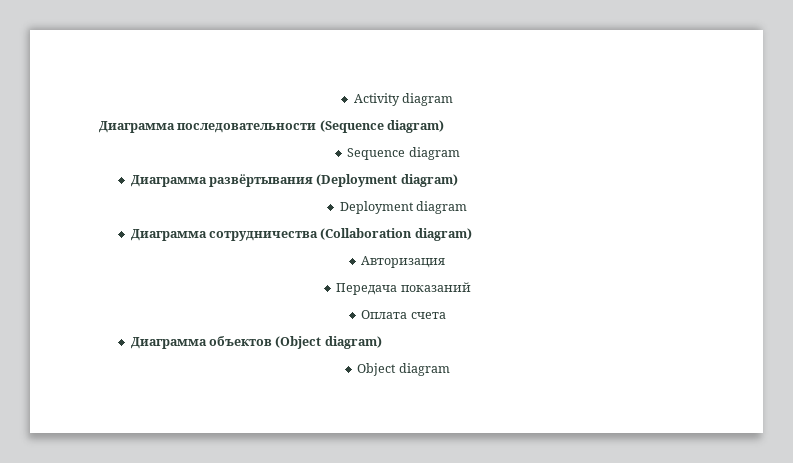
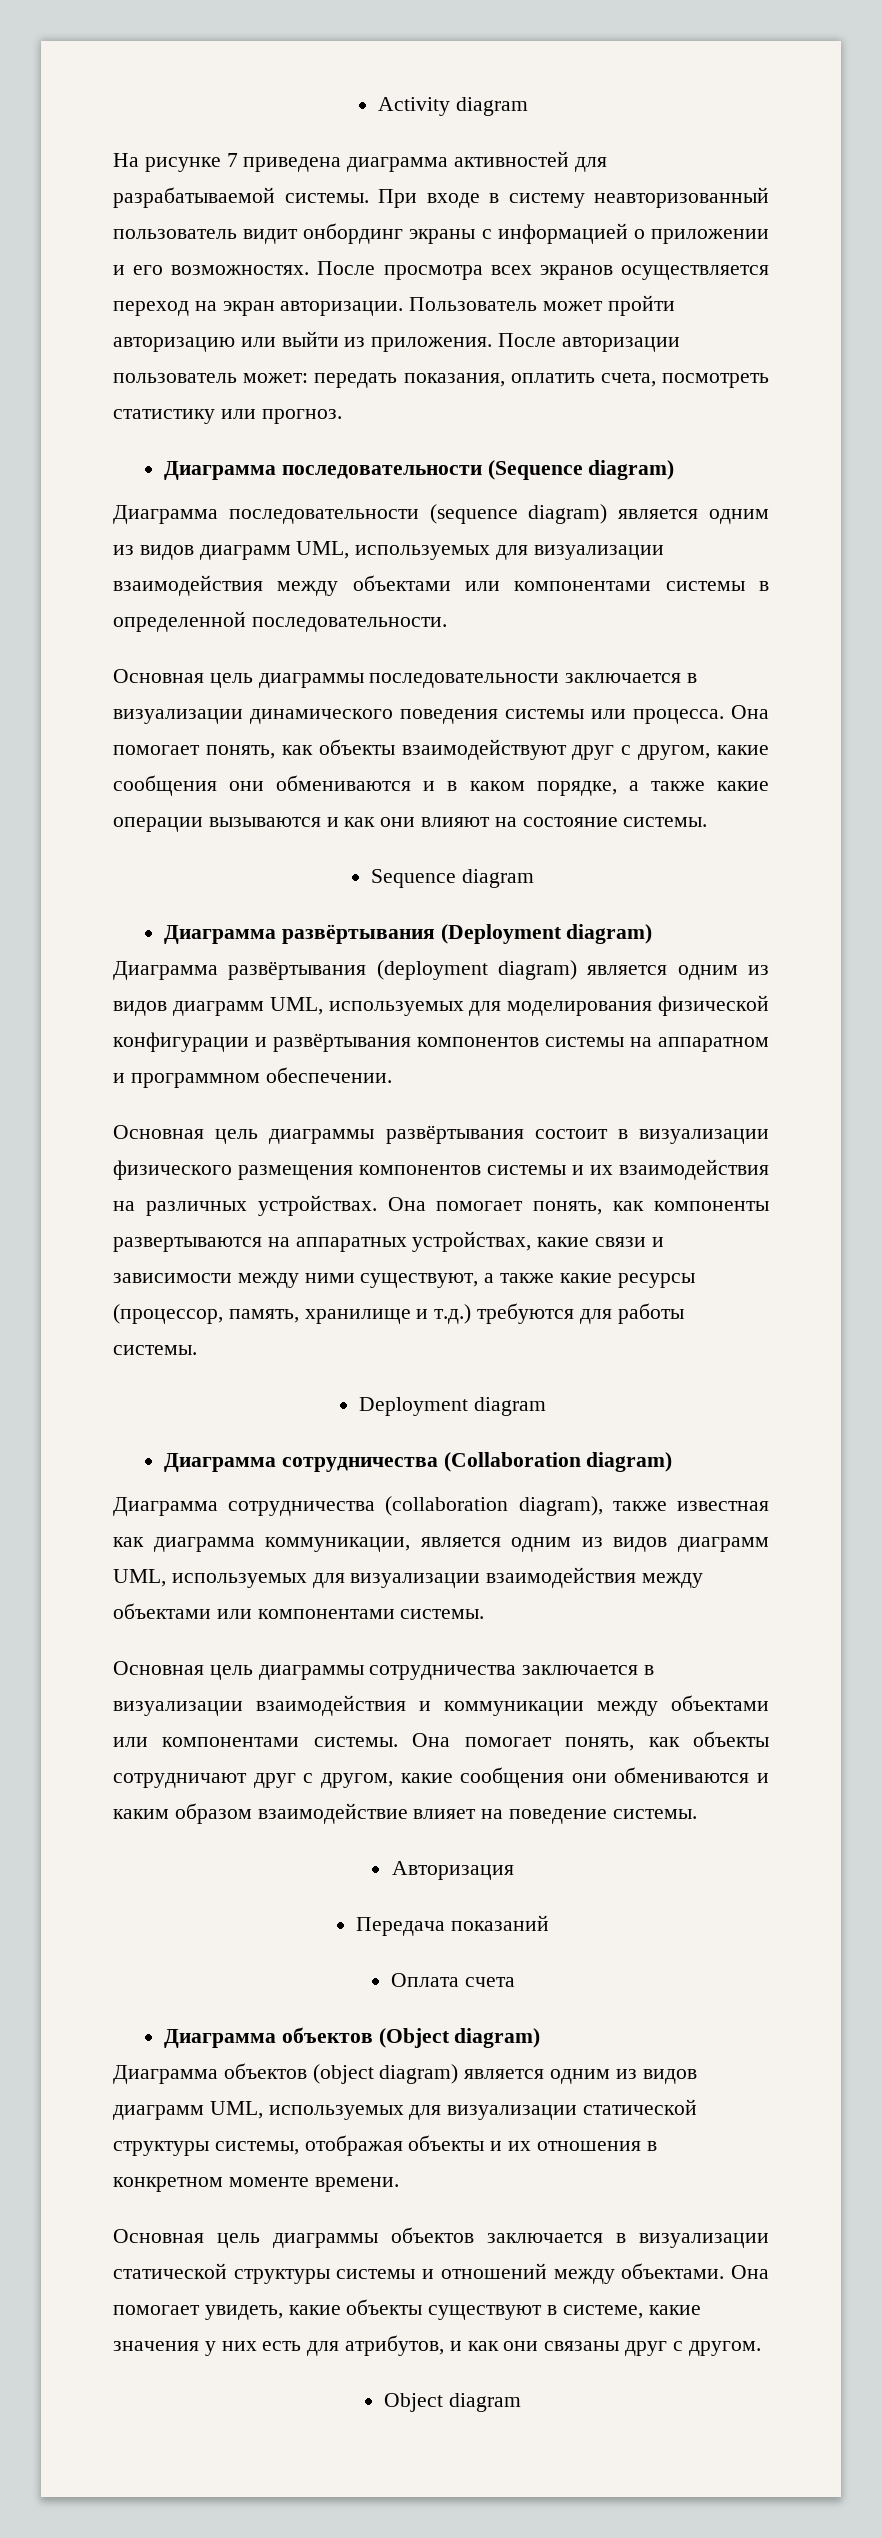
+ На рисунке 7 приведена диаграмма активностей для разрабатываемой системы. При входе в систему неавторизованный пользователь видит онбординг экраны с информацией о приложении и его возможностях. После просмотра всех экранов осуществляется переход на экран авторизации. Пользователь может пройти авторизацию или выйти из приложения. После авторизации пользователь может: передать показания, оплатить счета, посмотреть статистику или прогноз.
  Диаграмма последовательности (Sequence diagram)
+ Диаграмма последовательности (sequence diagram) является одним из видов диаграмм UML, используемых для визуализации взаимодействия между объектами или компонентами системы в определенной последовательности.
+ Основная цель диаграммы последовательности заключается в визуализации динамического поведения системы или процесса. Она помогает понять, как объекты взаимодействуют друг с другом, какие сообщения они обмениваются и в каком порядке, а также какие операции вызываются и как они влияют на состояние системы.
+ Диаграмма развёртывания (deployment diagram) является одним из видов диаграмм UML, используемых для моделирования физической конфигурации и развёртывания компонентов системы на аппаратном и программном обеспечении.
+ Основная цель диаграммы развёртывания состоит в визуализации физического размещения компонентов системы и их взаимодействия на различных устройствах. Она помогает понять, как компоненты развертываются на аппаратных устройствах, какие связи и зависимости между ними существуют, а также какие ресурсы (процессор, память, хранилище и т.д.) требуются для работы системы.
+ Диаграмма сотрудничества (collaboration diagram), также известная как диаграмма коммуникации, является одним из видов диаграмм UML, используемых для визуализации взаимодействия между объектами или компонентами системы.
+ Основная цель диаграммы сотрудничества заключается в визуализации взаимодействия и коммуникации между объектами или компонентами системы. Она помогает понять, как объекты сотрудничают друг с другом, какие сообщения они обмениваются и каким образом взаимодействие влияет на поведение системы.
+ Диаграмма объектов (object diagram) является одним из видов диаграмм UML, используемых для визуализации статической структуры системы, отображая объекты и их отношения в конкретном моменте времени.
+ Основная цель диаграммы объектов заключается в визуализации статической структуры системы и отношений между объектами. Она помогает увидеть, какие объекты существуют в системе, какие значения у них есть для атрибутов, и как они связаны друг с другом.

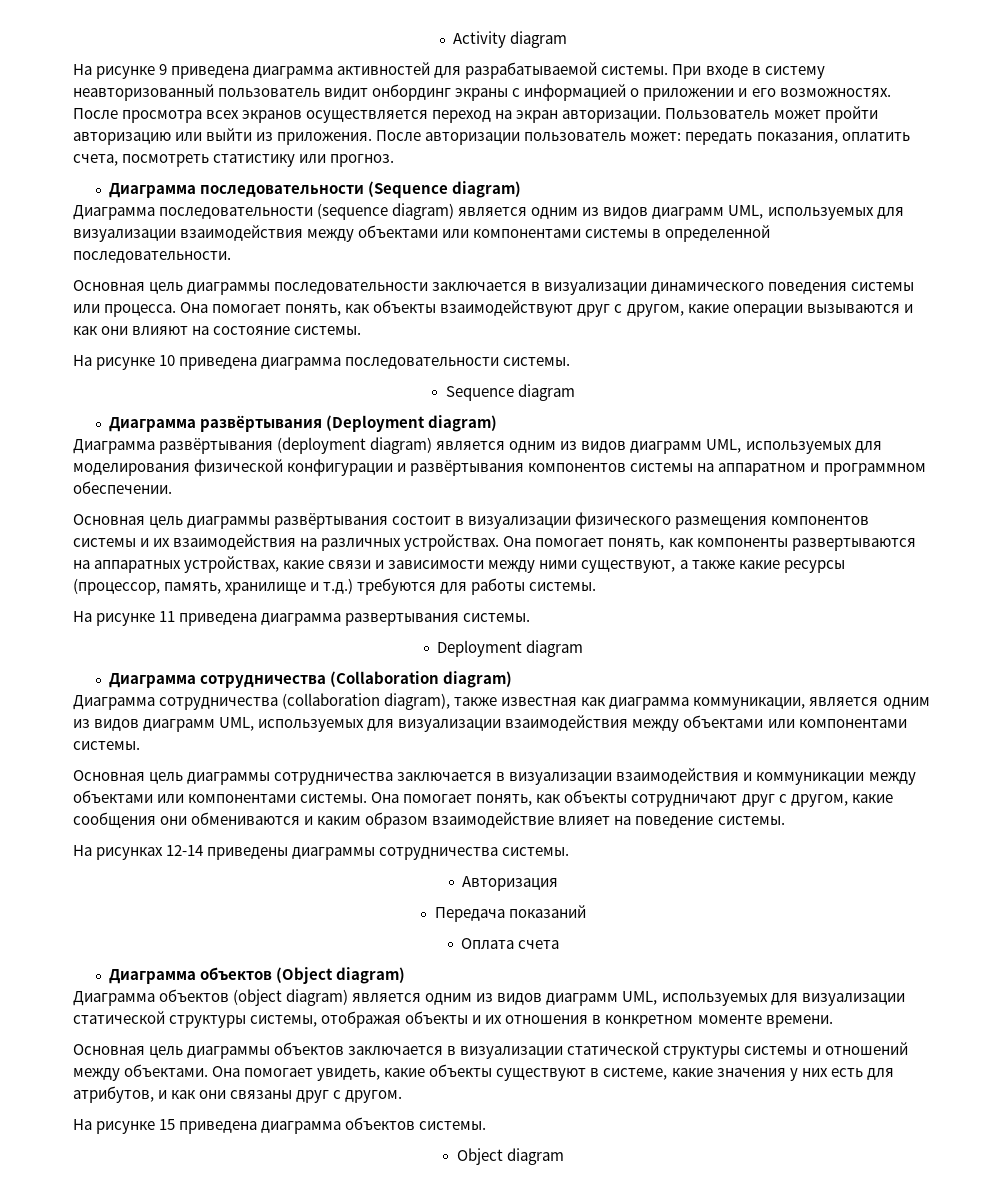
- На рисунке 7 приведена диаграмма активностей для разрабатываемой системы.
+ На рисунке 9 приведена диаграмма активностей для разрабатываемой системы.
- Она помогает понять, как объекты взаимодействуют друг с другом, какие сообщения они обмениваются и в каком порядке, а также какие операции вызываются и как они влияют на состояние системы.
+ Она помогает понять, как объекты взаимодействуют друг с другом, какие операции вызываются и как они влияют на состояние системы.
+ На рисунке 10 приведена диаграмма последовательности системы.
+ На рисунке 11 приведена диаграмма развертывания системы.
+ На рисунках 12-14 приведены диаграммы сотрудничества системы.
+ На рисунке 15 приведена диаграмма объектов системы.

